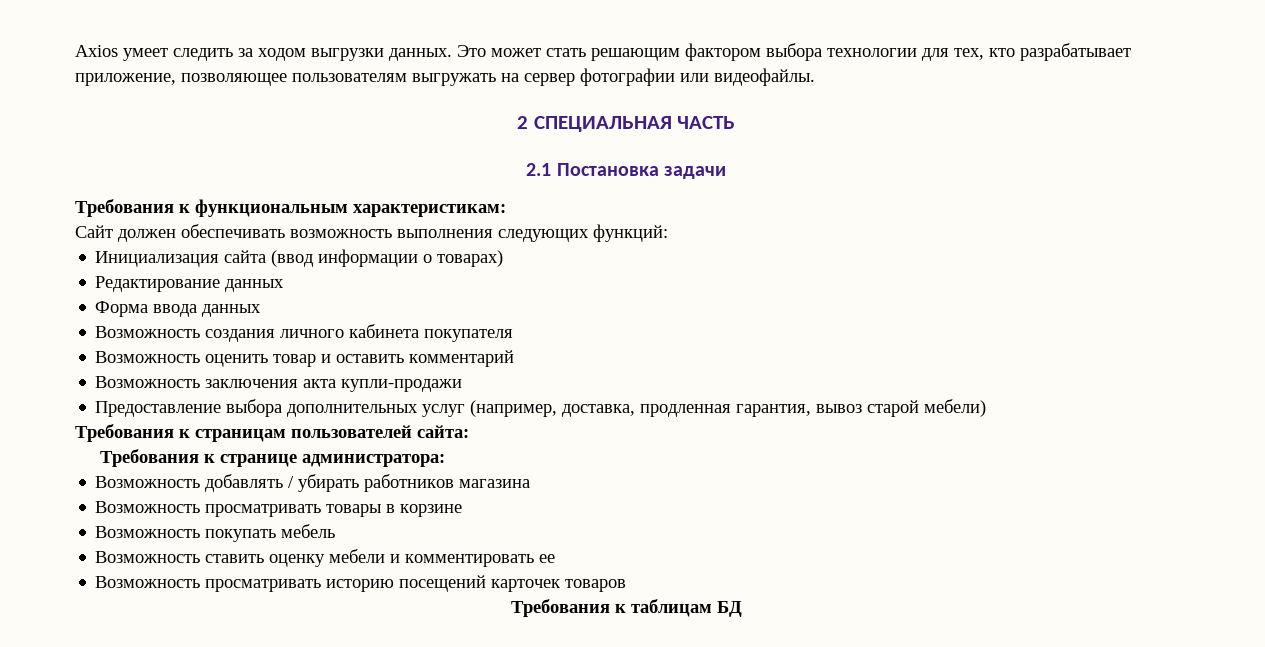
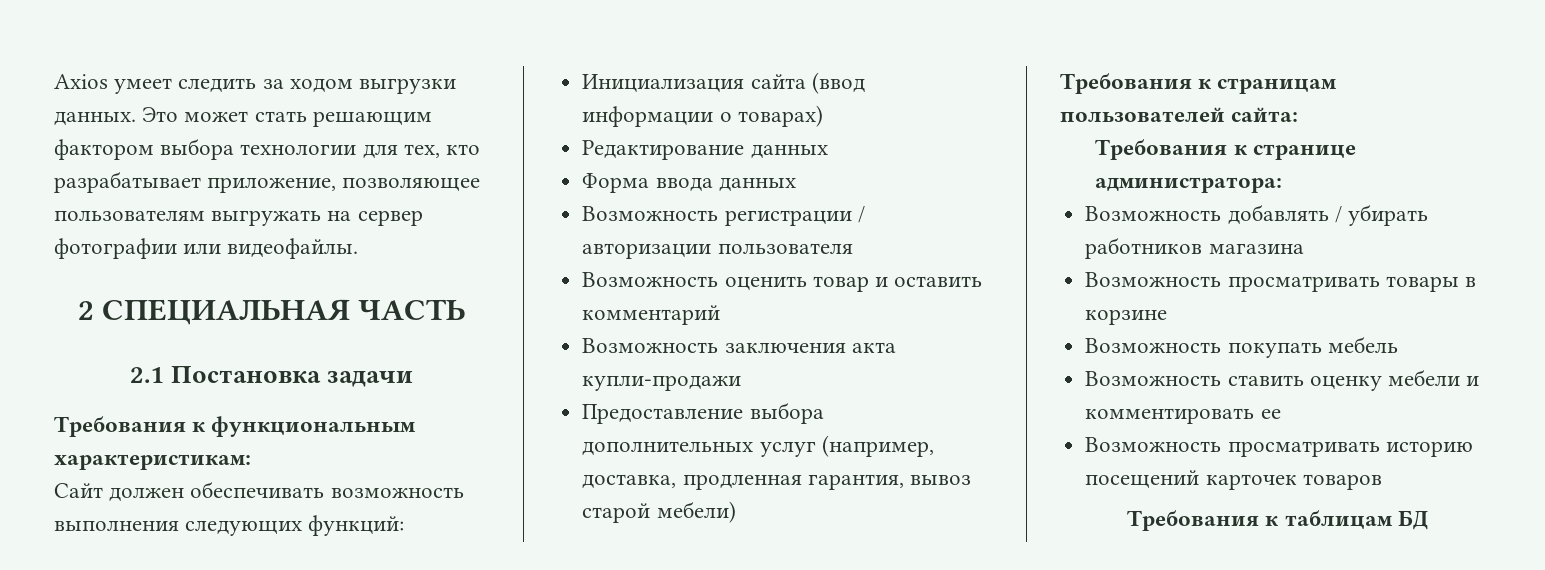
- Возможность создания личного кабинета покупателя
+ Возможность регистрации / авторизации пользователя

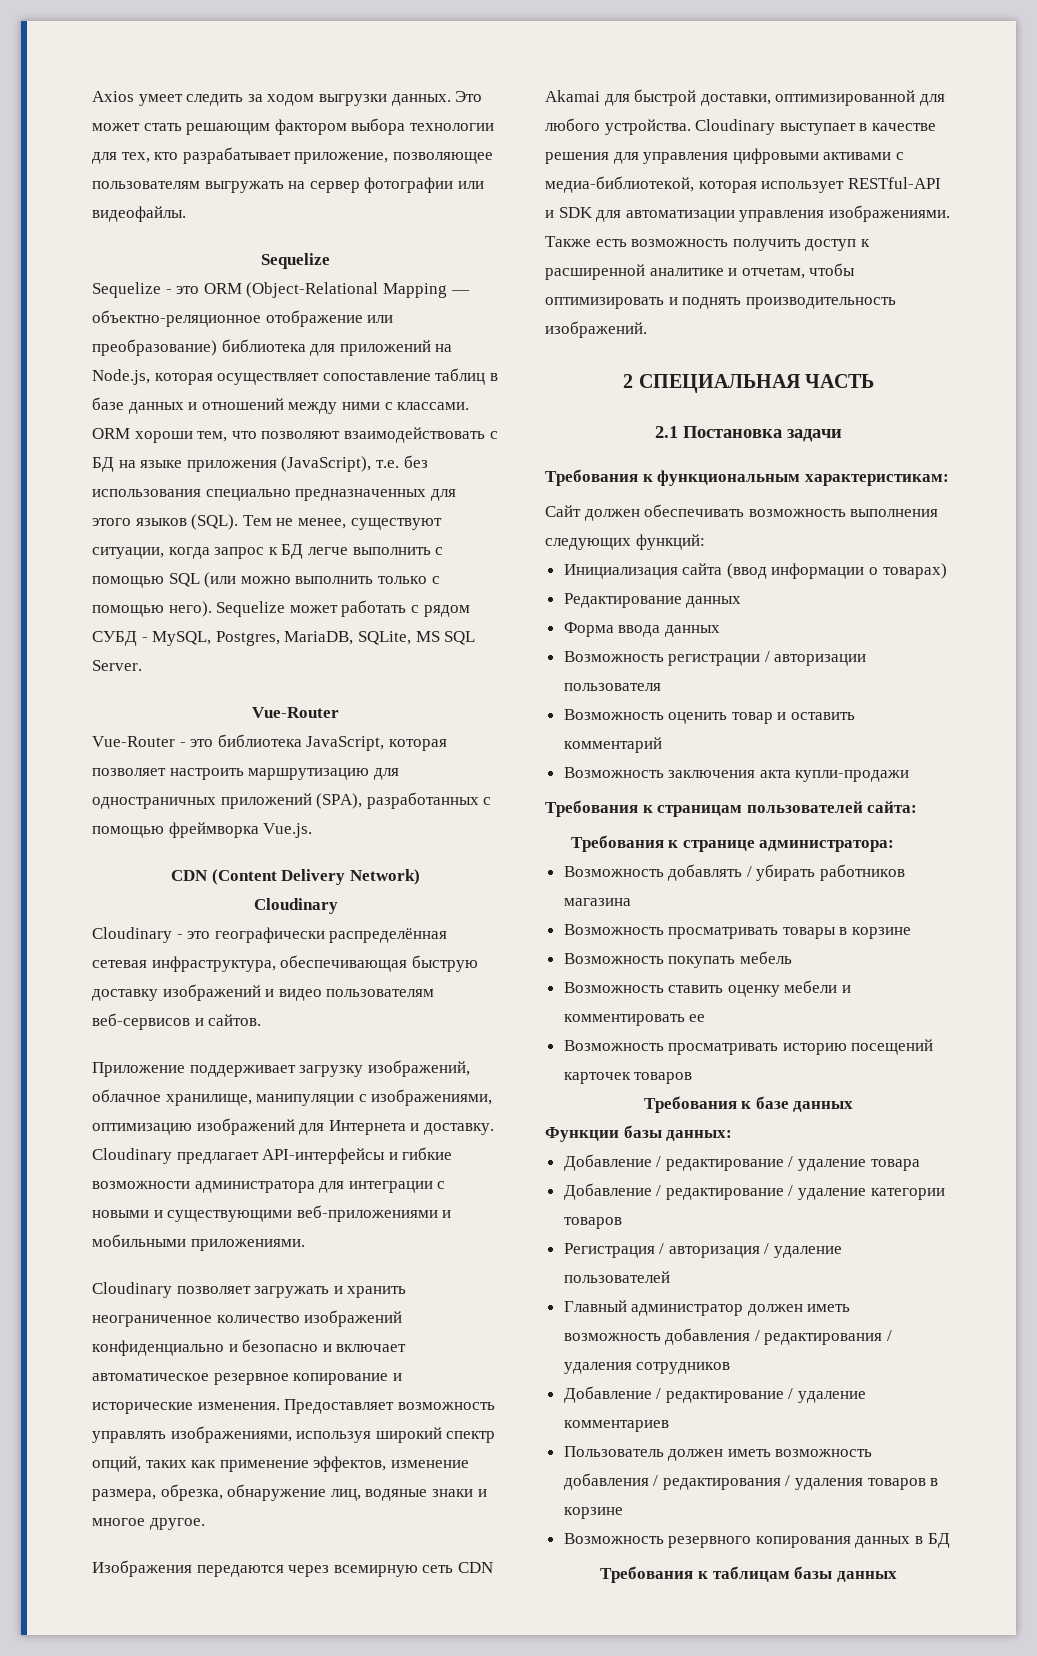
  Это может стать решающим фактором выбора технологии для тех, кто разрабатывает приложение, позволяющее пользователям выгружать на сервер фотографии или видеофайлы.
+ Sequelize
+ Sequelize - это ORM (Object-Relational Mapping — объектно-реляционное отображение или преобразование) библиотека для приложений на Node.js, которая осуществляет сопоставление таблиц в базе данных и отношений между ними с классами. ORM хороши тем, что позволяют взаимодействовать с БД на языке приложения (JavaScript), т.е. без использования специально предназначенных для этого языков (SQL). Тем не менее, существуют ситуации, когда запрос к БД легче выполнить с помощью SQL (или можно выполнить только c помощью него). Sequelize может работать с рядом СУБД - MySQL, Postgres, MariaDB, SQLite, MS SQL Server.
+ Vue-Router
+ Vue-Router - это библиотека JavaScript, которая позволяет настроить маршрутизацию для одностраничных приложений (SPA), разработанных с помощью фреймворка Vue.js.
+ CDN (Content Delivery Network)
+ Cloudinary
+ Cloudinary - это географически распределённая сетевая инфраструктура, обеспечивающая быструю доставку изображений и видео пользователям веб-сервисов и сайтов.
+ Приложение поддерживает загрузку изображений, облачное хранилище, манипуляции с изображениями, оптимизацию изображений для Интернета и доставку. Cloudinary предлагает API-интерфейсы и гибкие возможности администратора для интеграции с новыми и существующими веб-приложениями и мобильными приложениями.
+ Cloudinary позволяет загружать и хранить неограниченное количество изображений конфиденциально и безопасно и включает автоматическое резервное копирование и исторические изменения. Предоставляет возможность управлять изображениями, используя широкий спектр опций, таких как применение эффектов, изменение размера, обрезка, обнаружение лиц, водяные знаки и многое другое.
+ Изображения передаются через всемирную сеть CDN Akamai для быстрой доставки, оптимизированной для любого устройства. Cloudinary выступает в качестве решения для управления цифровыми активами с медиа-библиотекой, которая использует RESTful-API и SDK для автоматизации управления изображениями. Также есть возможность получить доступ к расширенной аналитике и отчетам, чтобы оптимизировать и поднять производительность изображений.
- Предоставление выбора дополнительных услуг (например, доставка, продленная гарантия, вывоз старой мебели)
+ Требования к базе данных
+ Функции базы данных:
+ Добавление / редактирование / удаление товара
+ Добавление / редактирование / удаление категории товаров
+ Регистрация / авторизация / удаление пользователей
+ Главный администратор должен иметь возможность добавления / редактирования / удаления сотрудников
+ Добавление / редактирование / удаление комментариев
+ Пользователь должен иметь возможность добавления / редактирования / удаления товаров в корзине
+ Возможность резервного копирования данных в БД
- Требования к таблицам БД
+ Требования к таблицам базы данных

